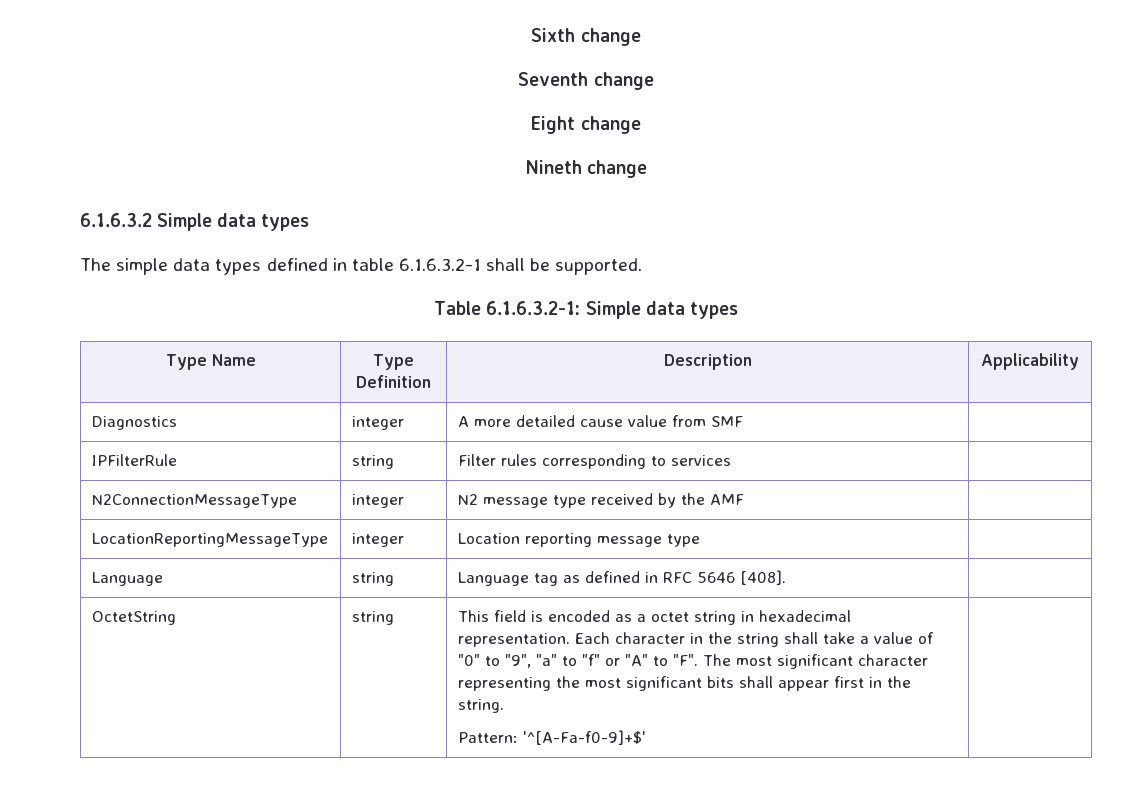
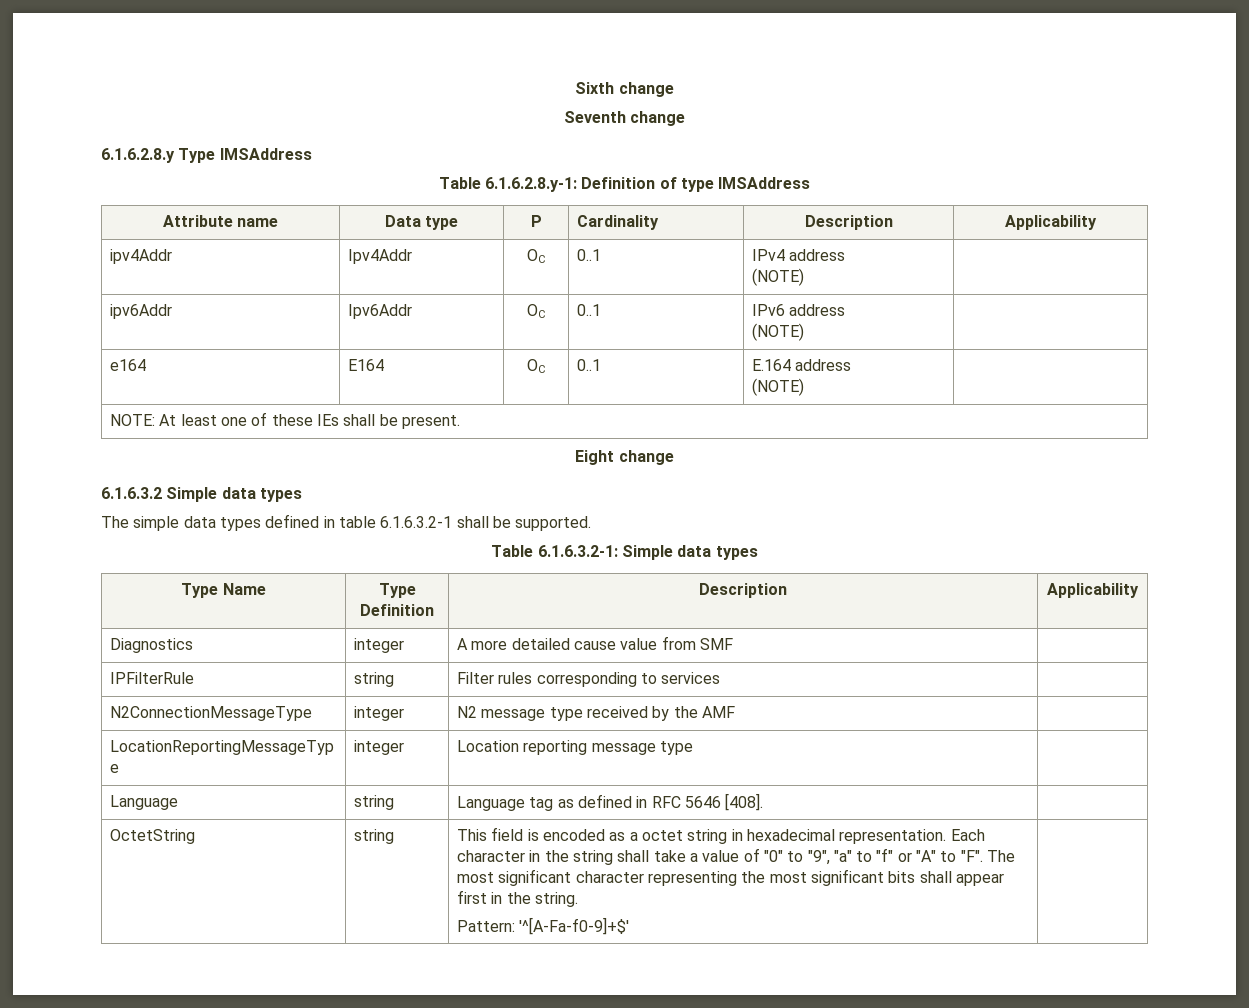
+ 6.1.6.2.8.y Type IMSAddress
+ Table 6.1.6.2.8.y-1: Definition of type IMSAddress
+ Attribute name | Data type | P | Cardinality | Description | Applicability
+ ipv4Addr | Ipv4Addr | OC | 0..1 | IPv4 address
+ (NOTE) |
+ ipv6Addr | Ipv6Addr | OC | 0..1 | IPv6 address
+ (NOTE) |
+ e164 | E164 | OC | 0..1 | E.164 address
+ (NOTE) |
+ NOTE: At least one of these IEs shall be present.
- Nineth change

